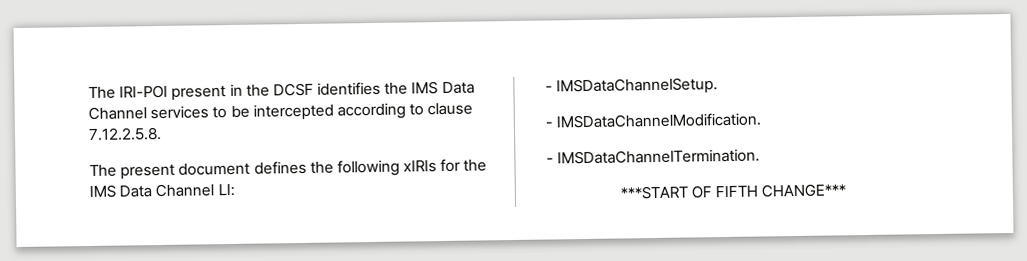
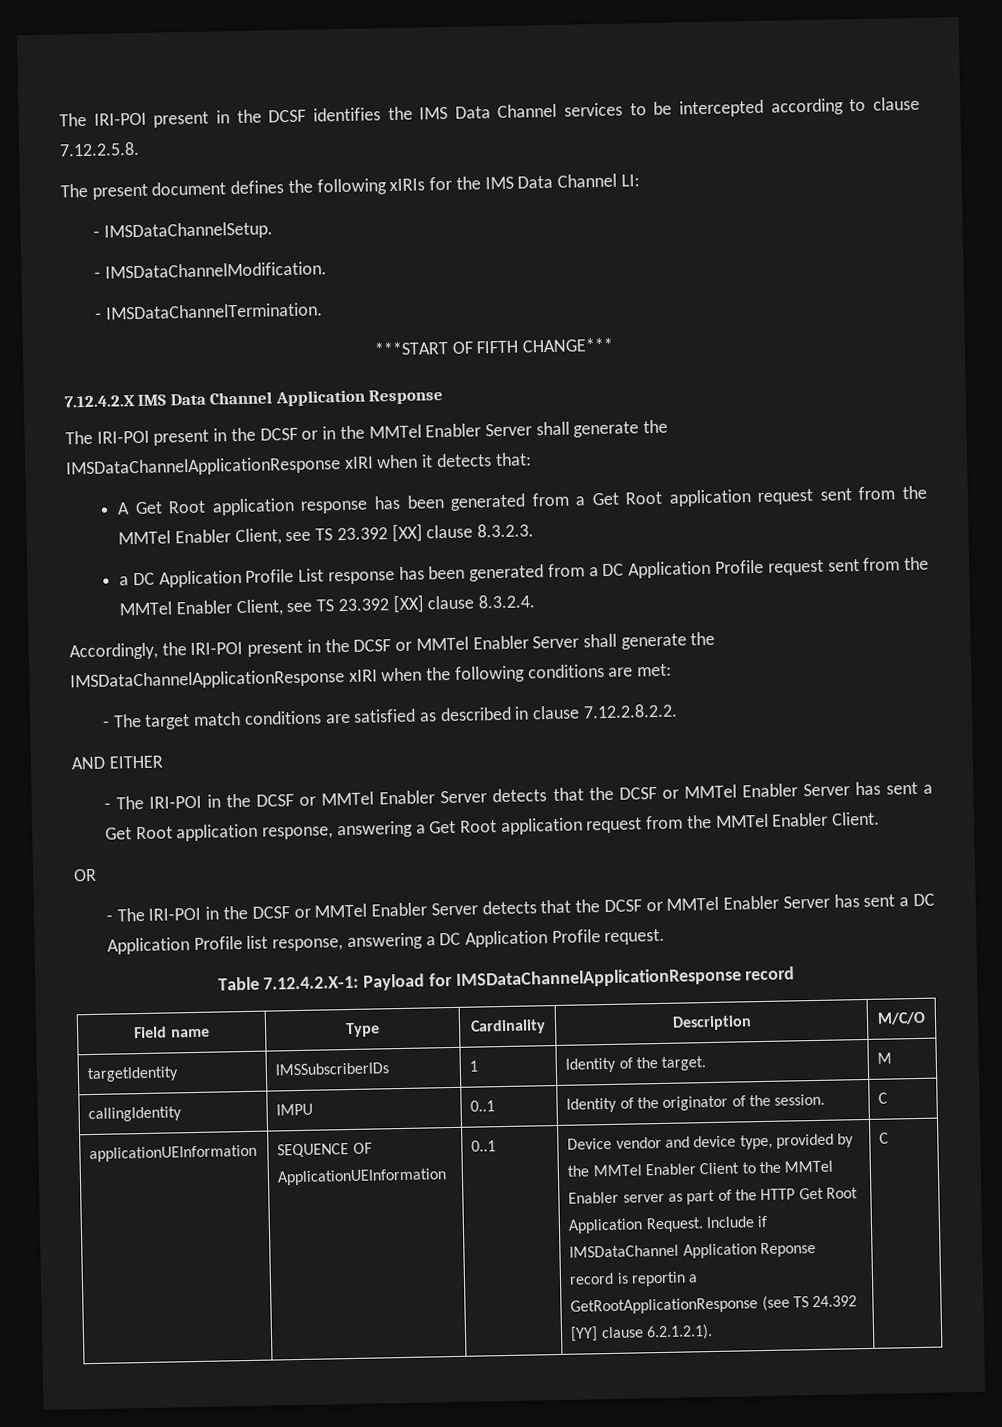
+ 7.12.4.2.X IMS Data Channel Application Response
+ The IRI-POI present in the DCSF or in the MMTel Enabler Server shall generate the IMSDataChannelApplicationResponse xIRI when it detects that:
+ A Get Root application response has been generated from a Get Root application request sent from the MMTel Enabler Client, see TS 23.392 [XX] clause 8.3.2.3.
+ a DC Application Profile List response has been generated from a DC Application Profile request sent from the MMTel Enabler Client, see TS 23.392 [XX] clause 8.3.2.4.
+ Accordingly, the IRI-POI present in the DCSF or MMTel Enabler Server shall generate the IMSDataChannelApplicationResponse xIRI when the following conditions are met:
+ - The target match conditions are satisfied as described in clause 7.12.2.8.2.2.
+ AND EITHER
+ - The IRI-POI in the DCSF or MMTel Enabler Server detects that the DCSF or MMTel Enabler Server has sent a Get Root application response, answering a Get Root application request from the MMTel Enabler Client.
+ OR
+ - The IRI-POI in the DCSF or MMTel Enabler Server detects that the DCSF or MMTel Enabler Server has sent a DC Application Profile list response, answering a DC Application Profile request.
+ Table 7.12.4.2.X-1: Payload for IMSDataChannelApplicationResponse record
+ Field name | Type | Cardinality | Description | M/C/O
+ targetIdentity | IMSSubscriberIDs | 1 | Identity of the target. | M
+ callingIdentity | IMPU | 0..1 | Identity of the originator of the session. | C
+ applicationUEInformation | SEQUENCE OF ApplicationUEInformation | 0..1 | Device vendor and device type, provided by the MMTel Enabler Client to the MMTel Enabler server as part of the HTTP Get Root Application Request. Include if IMSDataChannel Application Reponse record is reportin a GetRootApplicationResponse (see TS 24.392 [YY] clause 6.2.1.2.1). | C

